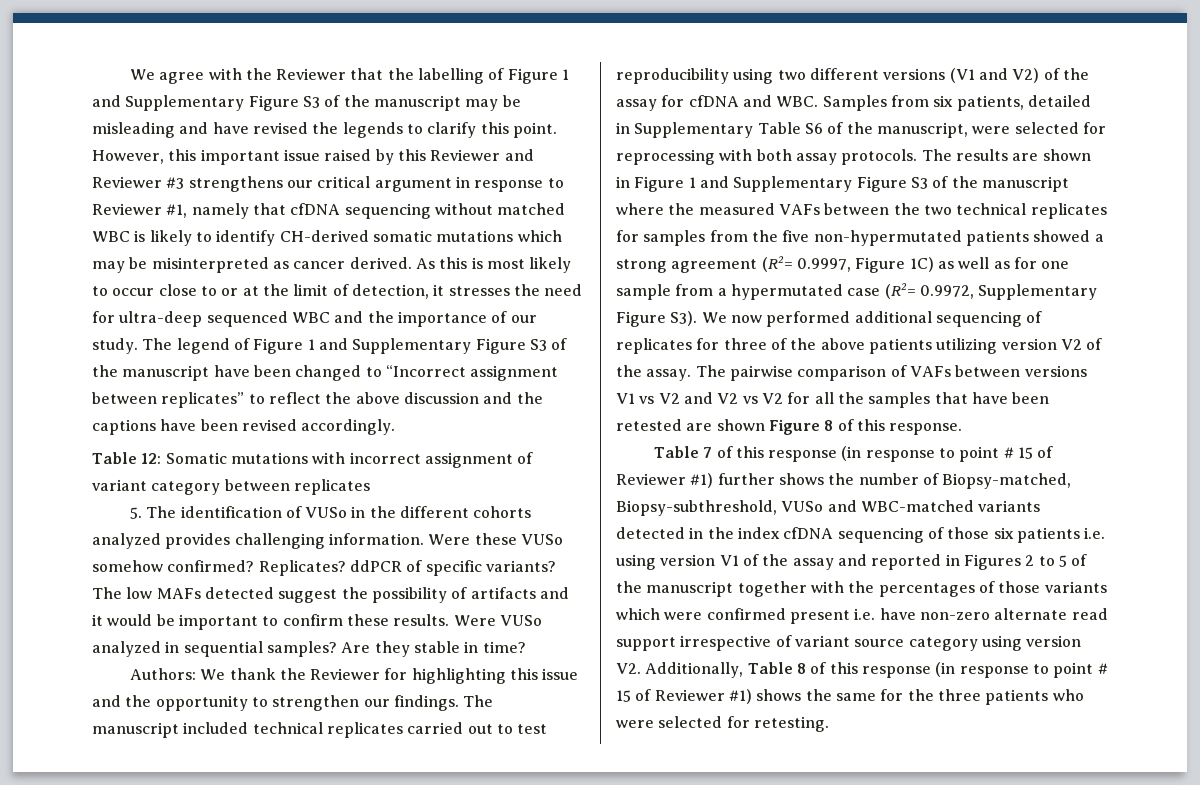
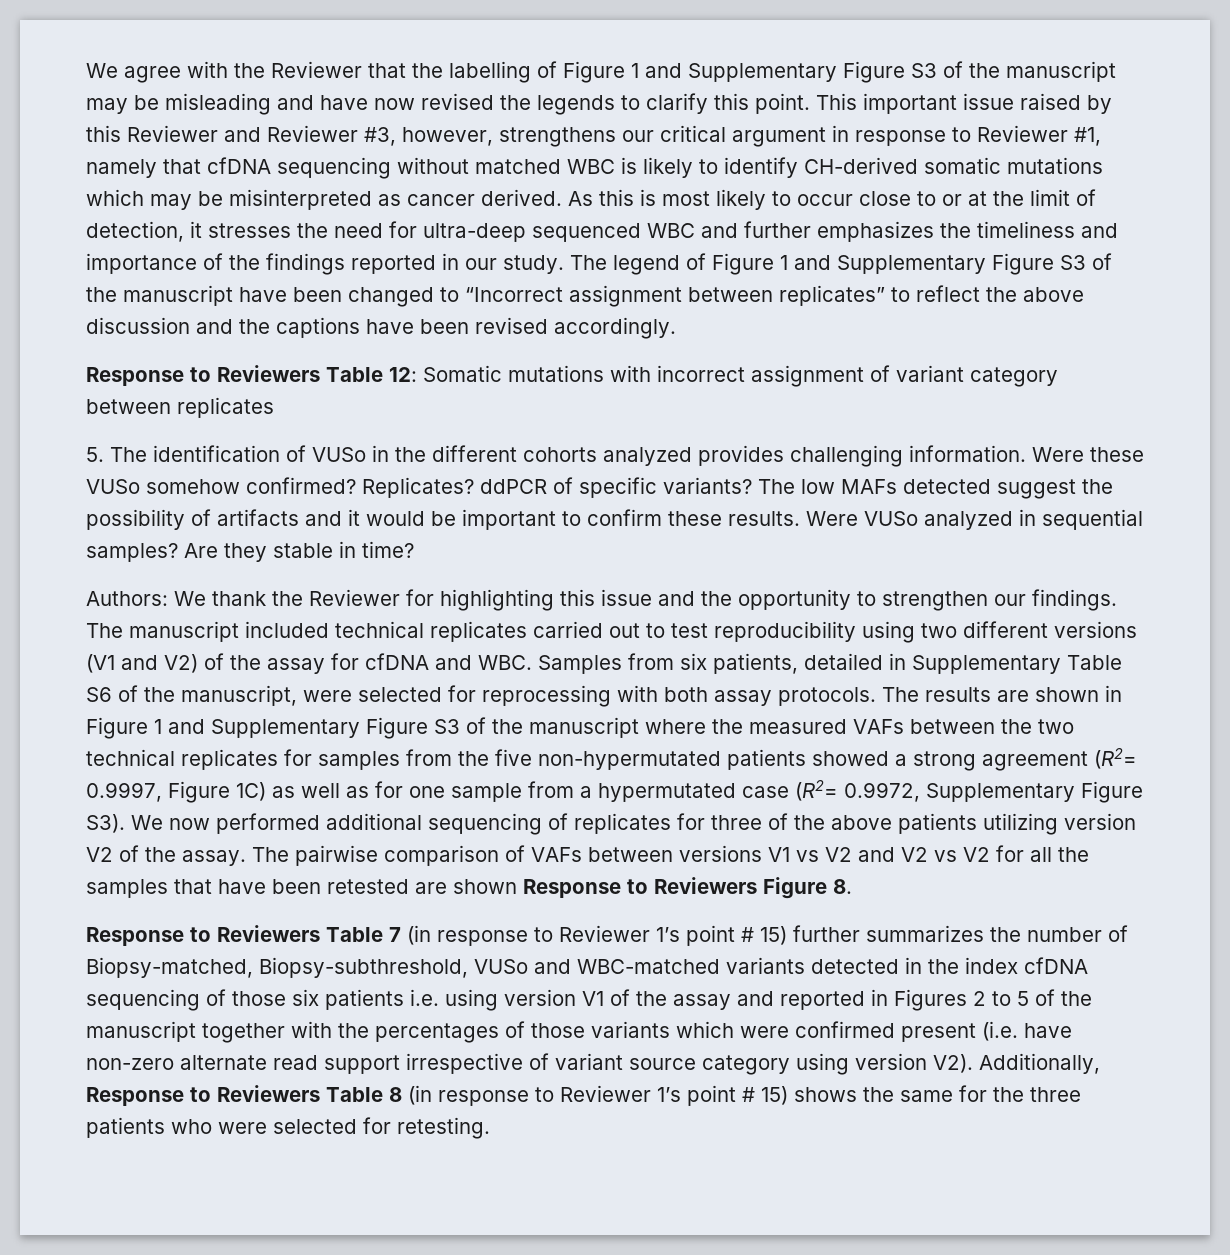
- We agree with the Reviewer that the labelling of Figure 1 and Supplementary Figure S3 of the manuscript may be misleading and have revised the legends to clarify this point.
+ We agree with the Reviewer that the labelling of Figure 1 and Supplementary Figure S3 of the manuscript may be misleading and have now revised the legends to clarify this point.
- However, this important issue raised by this Reviewer and Reviewer #3 strengthens our critical argument in response to Reviewer #1, namely that cfDNA sequencing without matched WBC is likely to identify CH-derived somatic mutations which may be misinterpreted as cancer derived.
+ This important issue raised by this Reviewer and Reviewer #3, however, strengthens our critical argument in response to Reviewer #1, namely that cfDNA sequencing without matched WBC is likely to identify CH-derived somatic mutations which may be misinterpreted as cancer derived.
- As this is most likely to occur close to or at the limit of detection, it stresses the need for ultra-deep sequenced WBC and the importance of our study.
+ As this is most likely to occur close to or at the limit of detection, it stresses the need for ultra-deep sequenced WBC and further emphasizes the timeliness and importance of the findings reported in our study.
- Table 12: Somatic mutations with incorrect assignment of variant category between replicates
+ Response to Reviewers Table 12: Somatic mutations with incorrect assignment of variant category between replicates
- The pairwise comparison of VAFs between versions V1 vs V2 and V2 vs V2 for all the samples that have been retested are shown Figure 8 of this response.
- Table 7 of this response (in response to point # 15 of Reviewer #1) further shows the number of Biopsy-matched, Biopsy-subthreshold, VUSo and WBC-matched variants detected in the index cfDNA sequencing of those six patients i.e. using version V1 of the assay and reported in Figures 2 to 5 of the manuscript together with the percentages of those variants which were confirmed present i.e. have non-zero alternate read support irrespective of variant source category using version V2. Additionally, Table 8 of this response (in response to point # 15 of Reviewer #1) shows the same for the three patients who were selected for retesting.
+ The pairwise comparison of VAFs between versions V1 vs V2 and V2 vs V2 for all the samples that have been retested are shown Response to Reviewers Figure 8.
+ Response to Reviewers Table 7 (in response to Reviewer 1’s point # 15) further summarizes the number of Biopsy-matched, Biopsy-subthreshold, VUSo and WBC-matched variants detected in the index cfDNA sequencing of those six patients i.e. using version V1 of the assay and reported in Figures 2 to 5 of the manuscript together with the percentages of those variants which were confirmed present (i.e. have non-zero alternate read support irrespective of variant source category using version V2). Additionally, Response to Reviewers Table 8 (in response to Reviewer 1’s point # 15) shows the same for the three patients who were selected for retesting.

